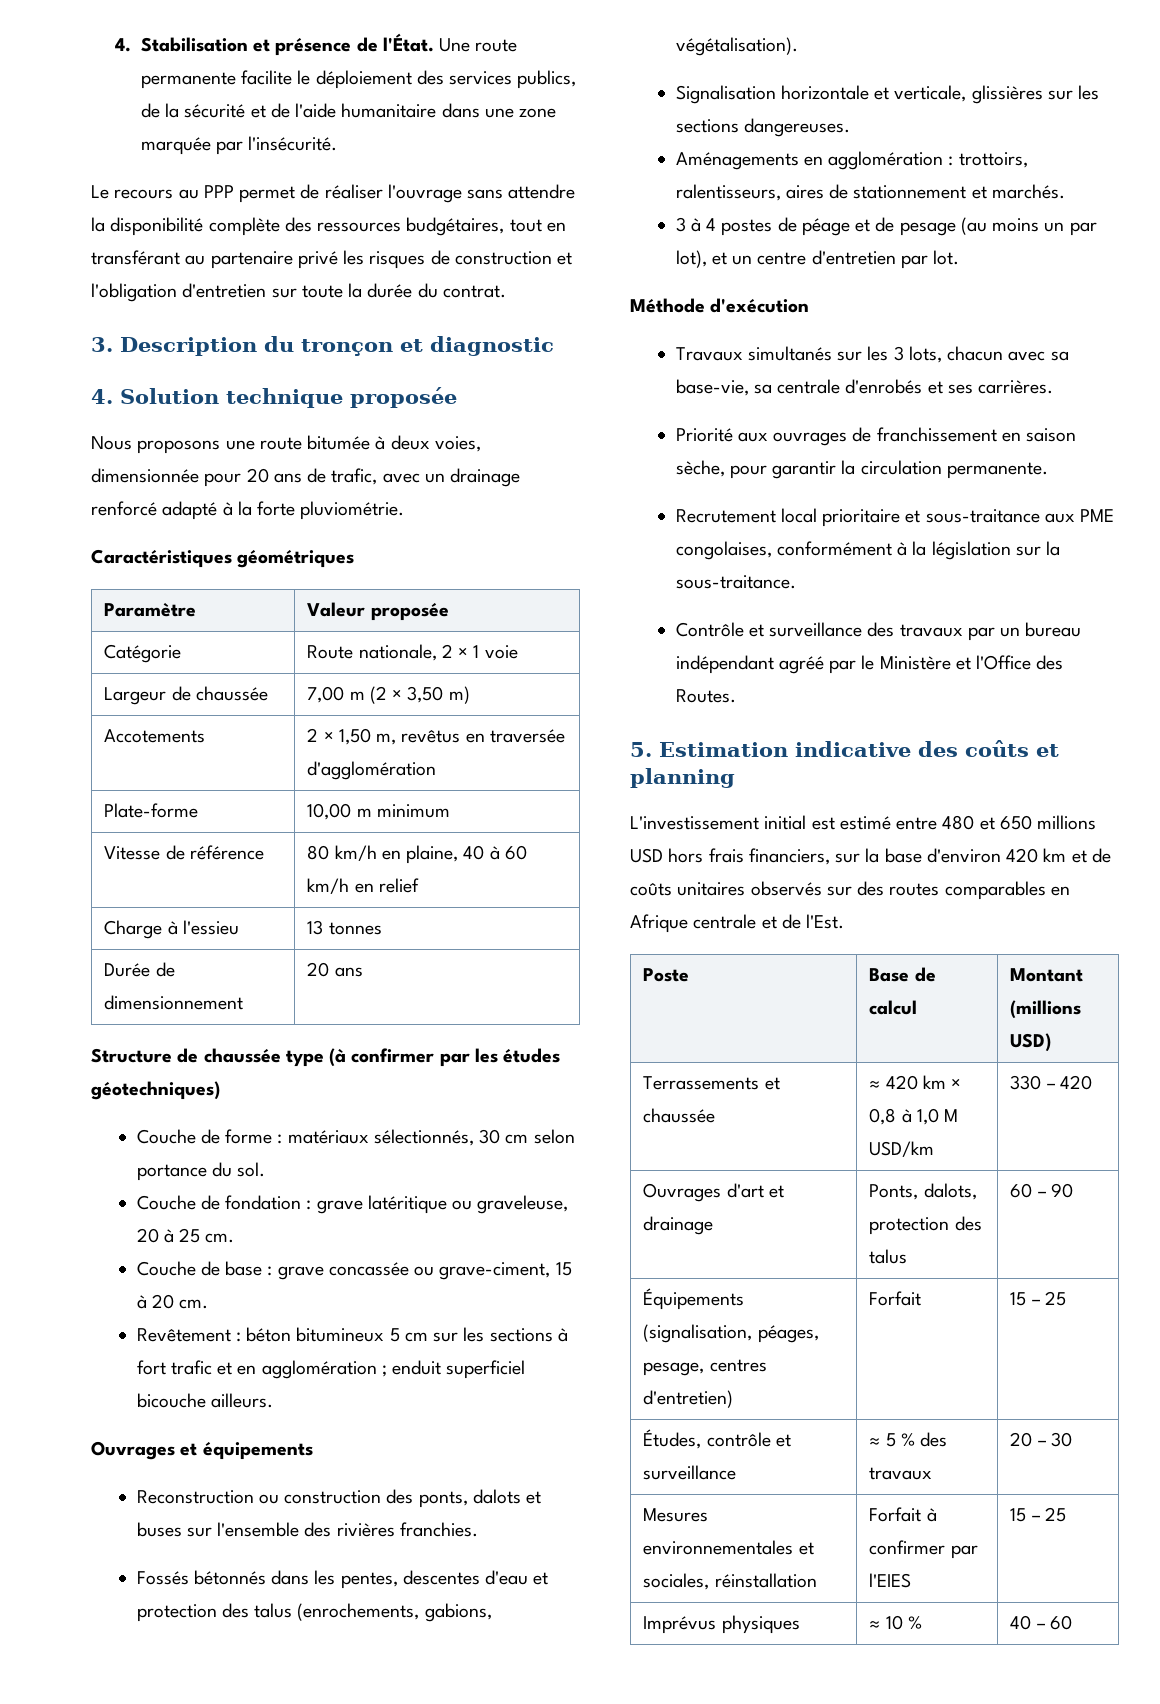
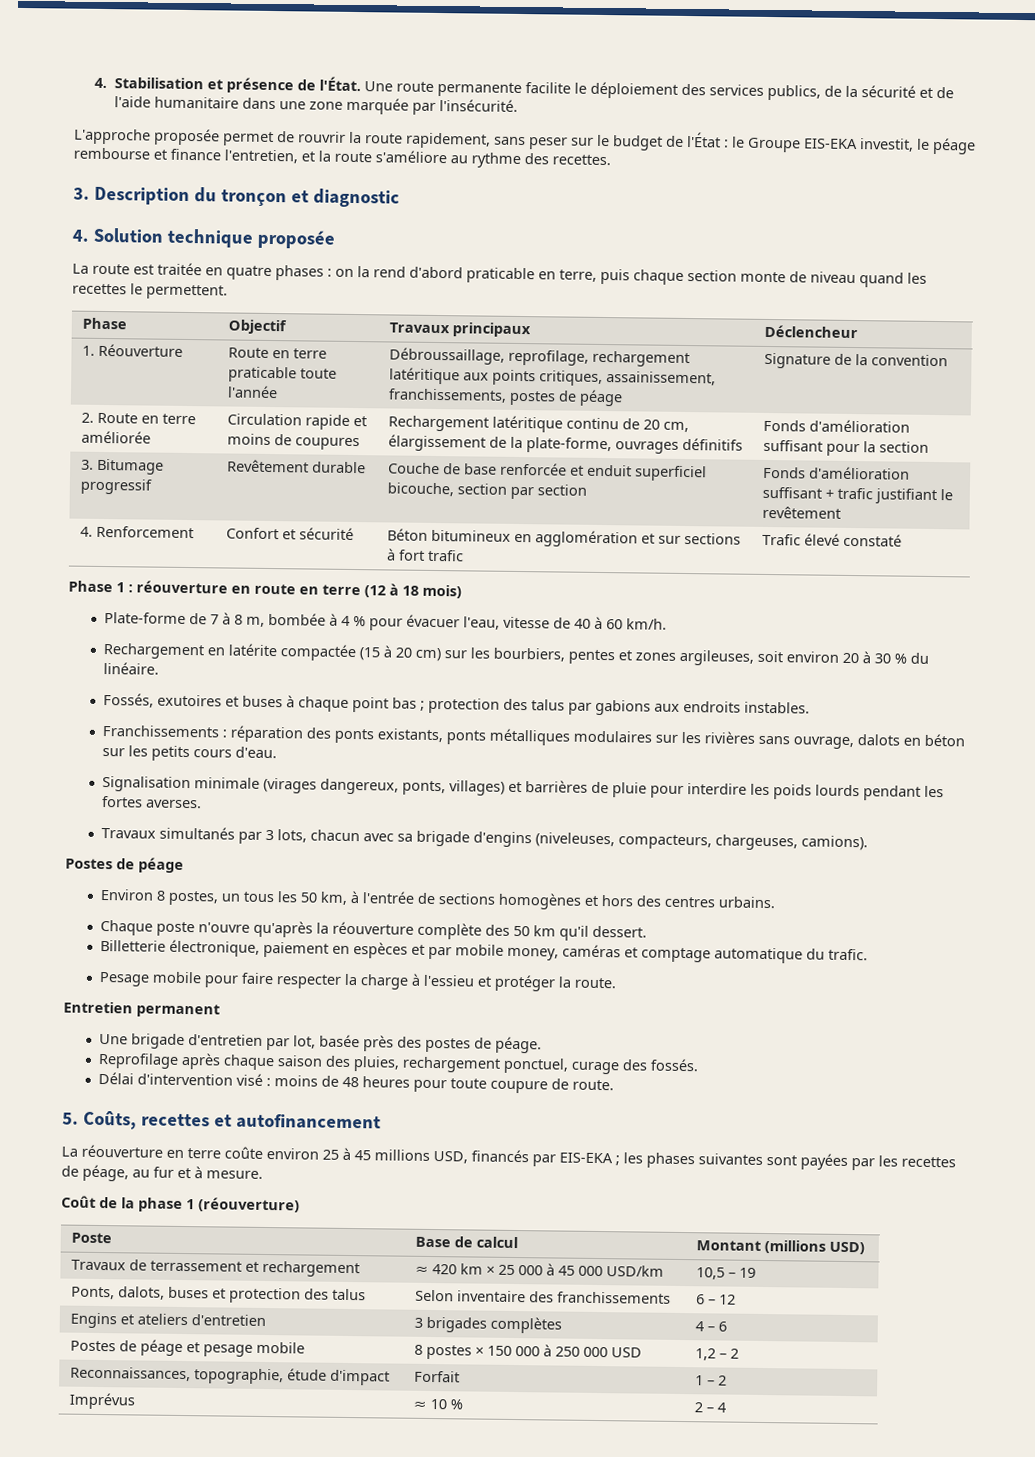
- Le recours au PPP permet de réaliser l'ouvrage sans attendre la disponibilité complète des ressources budgétaires, tout en transférant au partenaire privé les risques de construction et l'obligation d'entretien sur toute la durée du contrat.
+ L'approche proposée permet de rouvrir la route rapidement, sans peser sur le budget de l'État : le Groupe EIS-EKA investit, le péage rembourse et finance l'entretien, et la route s'améliore au rythme des recettes.
- Nous proposons une route bitumée à deux voies, dimensionnée pour 20 ans de trafic, avec un drainage renforcé adapté à la forte pluviométrie.
- Caractéristiques géométriques
- Paramètre | Valeur proposée
- Catégorie | Route nationale, 2 × 1 voie
- Largeur de chaussée | 7,00 m (2 × 3,50 m)
- Accotements | 2 × 1,50 m, revêtus en traversée d'agglomération
- Plate-forme | 10,00 m minimum
- Vitesse de référence | 80 km/h en plaine, 40 à 60 km/h en relief
- Charge à l'essieu | 13 tonnes
- Durée de dimensionnement | 20 ans
- Structure de chaussée type (à confirmer par les études géotechniques)
- Couche de forme : matériaux sélectionnés, 30 cm selon portance du sol.
- Couche de fondation : grave latéritique ou graveleuse, 20 à 25 cm.
- Couche de base : grave concassée ou grave-ciment, 15 à 20 cm.
- Revêtement : béton bitumineux 5 cm sur les sections à fort trafic et en agglomération ; enduit superficiel bicouche ailleurs.
- Ouvrages et équipements
- Reconstruction ou construction des ponts, dalots et buses sur l'ensemble des rivières franchies.
- Fossés bétonnés dans les pentes, descentes d'eau et protection des talus (enrochements, gabions, végétalisation).
- Signalisation horizontale et verticale, glissières sur les sections dangereuses.
- Aménagements en agglomération : trottoirs, ralentisseurs, aires de stationnement et marchés.
- 3 à 4 postes de péage et de pesage (au moins un par lot), et un centre d'entretien par lot.
- Méthode d'exécution
+ La route est traitée en quatre phases : on la rend d'abord praticable en terre, puis chaque section monte de niveau quand les recettes le permettent.
+ Phase | Objectif | Travaux principaux | Déclencheur
+ 1. Réouverture | Route en terre praticable toute l'année | Débroussaillage, reprofilage, rechargement latéritique aux points critiques, assainissement, franchissements, postes de péage | Signature de la convention
+ 2. Route en terre améliorée | Circulation rapide et moins de coupures | Rechargement latéritique continu de 20 cm, élargissement de la plate-forme, ouvrages définitifs | Fonds d'amélioration suffisant pour la section
+ 3. Bitumage progressif | Revêtement durable | Couche de base renforcée et enduit superficiel bicouche, section par section | Fonds d'amélioration suffisant + trafic justifiant le revêtement
+ 4. Renforcement | Confort et sécurité | Béton bitumineux en agglomération et sur sections à fort trafic | Trafic élevé constaté
+ Phase 1 : réouverture en route en terre (12 à 18 mois)
+ Plate-forme de 7 à 8 m, bombée à 4 % pour évacuer l'eau, vitesse de 40 à 60 km/h.
+ Rechargement en latérite compactée (15 à 20 cm) sur les bourbiers, pentes et zones argileuses, soit environ 20 à 30 % du linéaire.
+ Fossés, exutoires et buses à chaque point bas ; protection des talus par gabions aux endroits instables.
+ Franchissements : réparation des ponts existants, ponts métalliques modulaires sur les rivières sans ouvrage, dalots en béton sur les petits cours d'eau.
+ Signalisation minimale (virages dangereux, ponts, villages) et barrières de pluie pour interdire les poids lourds pendant les fortes averses.
- Travaux simultanés sur les 3 lots, chacun avec sa base-vie, sa centrale d'enrobés et ses carrières.
- Priorité aux ouvrages de franchissement en saison sèche, pour garantir la circulation permanente.
- Recrutement local prioritaire et sous-traitance aux PME congolaises, conformément à la législation sur la sous-traitance.
- Contrôle et surveillance des travaux par un bureau indépendant agréé par le Ministère et l'Office des Routes.
- 5. Estimation indicative des coûts et planning
- L'investissement initial est estimé entre 480 et 650 millions USD hors frais financiers, sur la base d'environ 420 km et de coûts unitaires observés sur des routes comparables en Afrique centrale et de l'Est.
+ Travaux simultanés par 3 lots, chacun avec sa brigade d'engins (niveleuses, compacteurs, chargeuses, camions).
+ Postes de péage
+ Environ 8 postes, un tous les 50 km, à l'entrée de sections homogènes et hors des centres urbains.
+ Chaque poste n'ouvre qu'après la réouverture complète des 50 km qu'il dessert.
+ Billetterie électronique, paiement en espèces et par mobile money, caméras et comptage automatique du trafic.
+ Pesage mobile pour faire respecter la charge à l'essieu et protéger la route.
+ Entretien permanent
+ Une brigade d'entretien par lot, basée près des postes de péage.
+ Reprofilage après chaque saison des pluies, rechargement ponctuel, curage des fossés.
+ Délai d'intervention visé : moins de 48 heures pour toute coupure de route.
+ 5. Coûts, recettes et autofinancement
+ La réouverture en terre coûte environ 25 à 45 millions USD, financés par EIS-EKA ; les phases suivantes sont payées par les recettes de péage, au fur et à mesure.
+ Coût de la phase 1 (réouverture)
- Terrassements et chaussée | ≈ 420 km × 0,8 à 1,0 M USD/km | 330 – 420
- Ouvrages d'art et drainage | Ponts, dalots, protection des talus | 60 – 90
- Équipements (signalisation, péages, pesage, centres d'entretien) | Forfait | 15 – 25
- Études, contrôle et surveillance | ≈ 5 % des travaux | 20 – 30
- Mesures environnementales et sociales, réinstallation | Forfait à confirmer par l'EIES | 15 – 25
+ Travaux de terrassement et rechargement | ≈ 420 km × 25 000 à 45 000 USD/km | 10,5 – 19
+ Ponts, dalots, buses et protection des talus | Selon inventaire des franchissements | 6 – 12
+ Engins et ateliers d'entretien | 3 brigades complètes | 4 – 6
+ Postes de péage et pesage mobile | 8 postes × 150 000 à 250 000 USD | 1,2 – 2
+ Reconnaissances, topographie, étude d'impact | Forfait | 1 – 2
- Imprévus physiques | ≈ 10 % | 40 – 60
+ Imprévus | ≈ 10 % | 2 – 4

